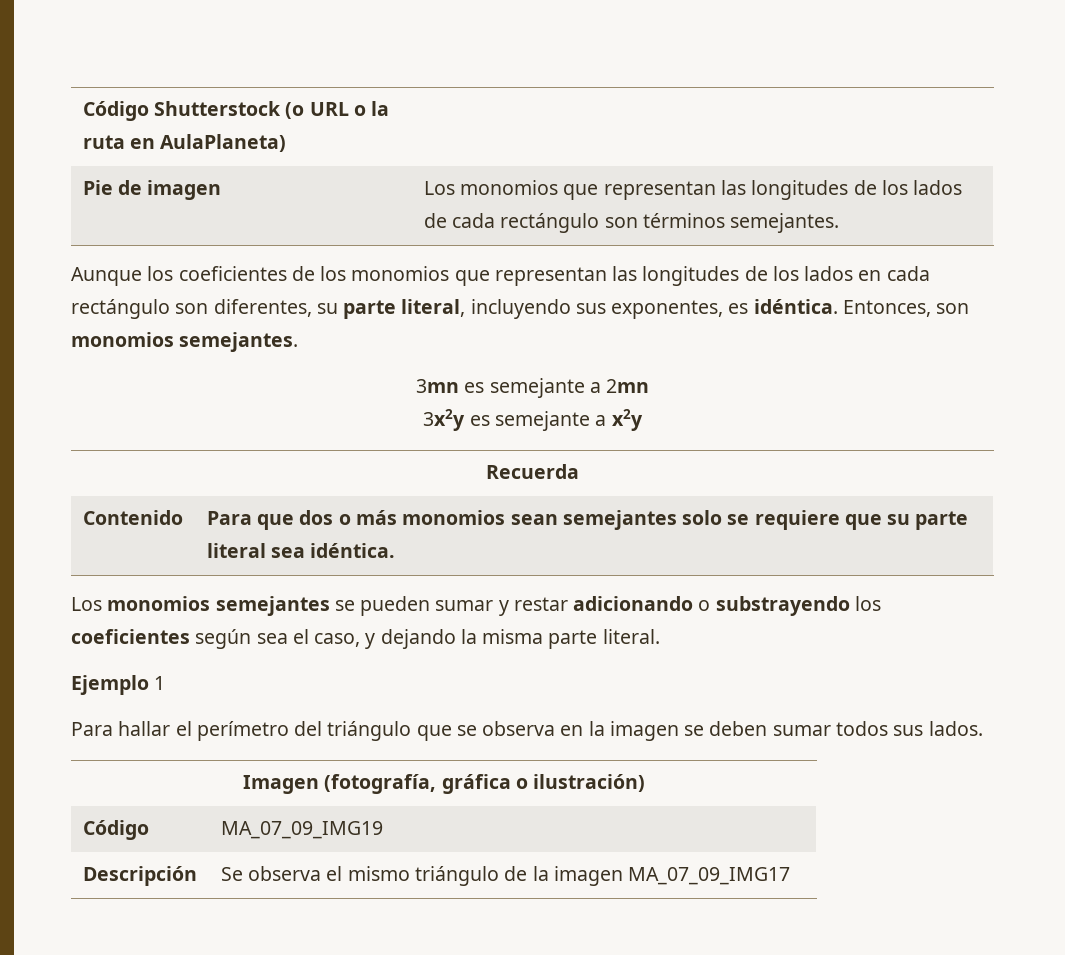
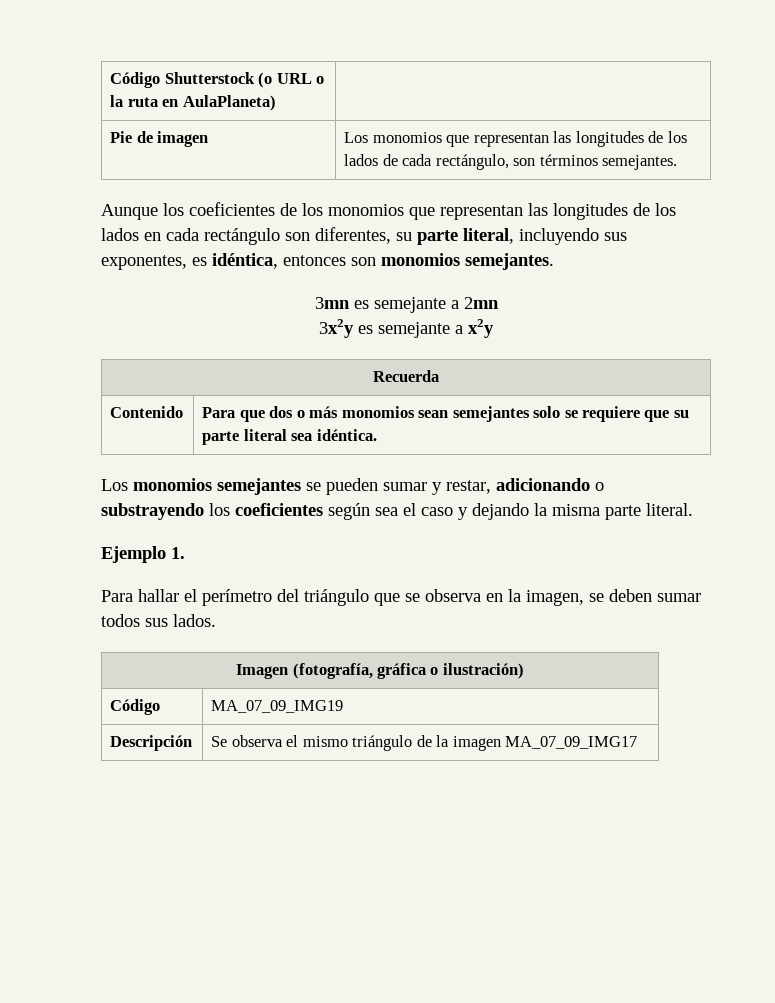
- Pie de imagen | Los monomios que representan las longitudes de los lados de cada rectángulo son términos semejantes.
+ Pie de imagen | Los monomios que representan las longitudes de los lados de cada rectángulo, son términos semejantes.
- Aunque los coeficientes de los monomios que representan las longitudes de los lados en cada rectángulo son diferentes, su parte literal, incluyendo sus exponentes, es idéntica. Entonces, son monomios semejantes.
+ Aunque los coeficientes de los monomios que representan las longitudes de los lados en cada rectángulo son diferentes, su parte literal, incluyendo sus exponentes, es idéntica, entonces son monomios semejantes.
- Los monomios semejantes se pueden sumar y restar adicionando o substrayendo los coeficientes según sea el caso, y dejando la misma parte literal.
+ Los monomios semejantes se pueden sumar y restar, adicionando o substrayendo los coeficientes según sea el caso y dejando la misma parte literal.
- Ejemplo 1
+ Ejemplo 1.
- Para hallar el perímetro del triángulo que se observa en la imagen se deben sumar todos sus lados.
+ Para hallar el perímetro del triángulo que se observa en la imagen, se deben sumar todos sus lados.

